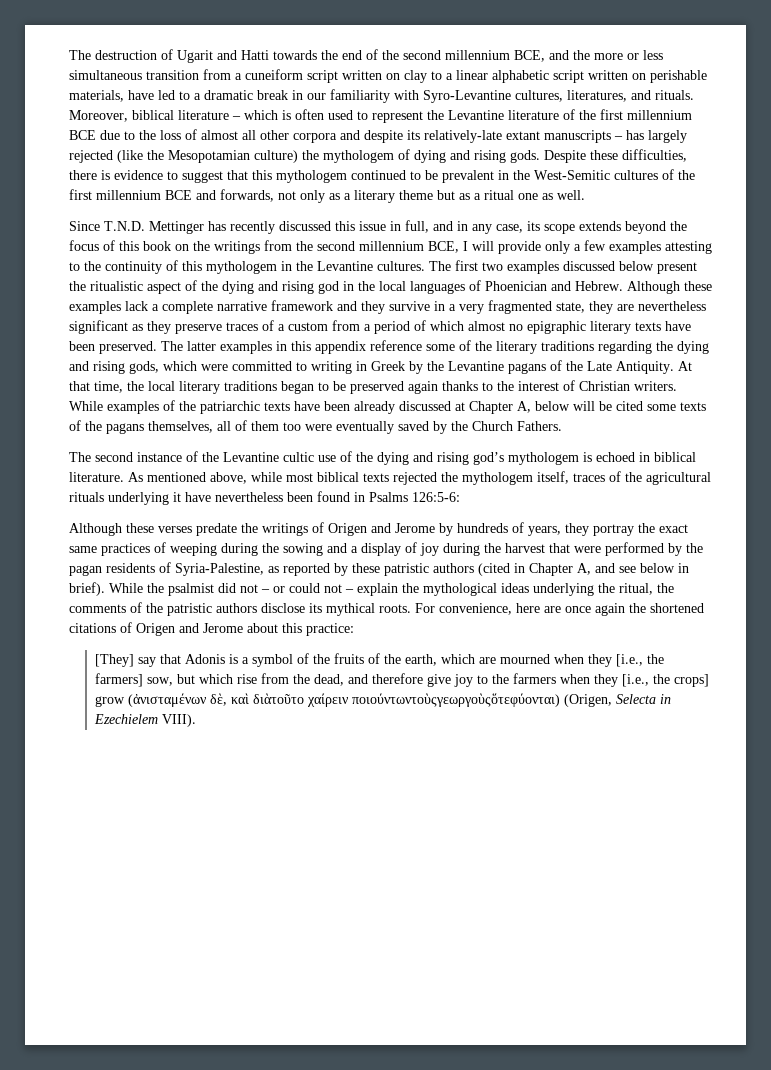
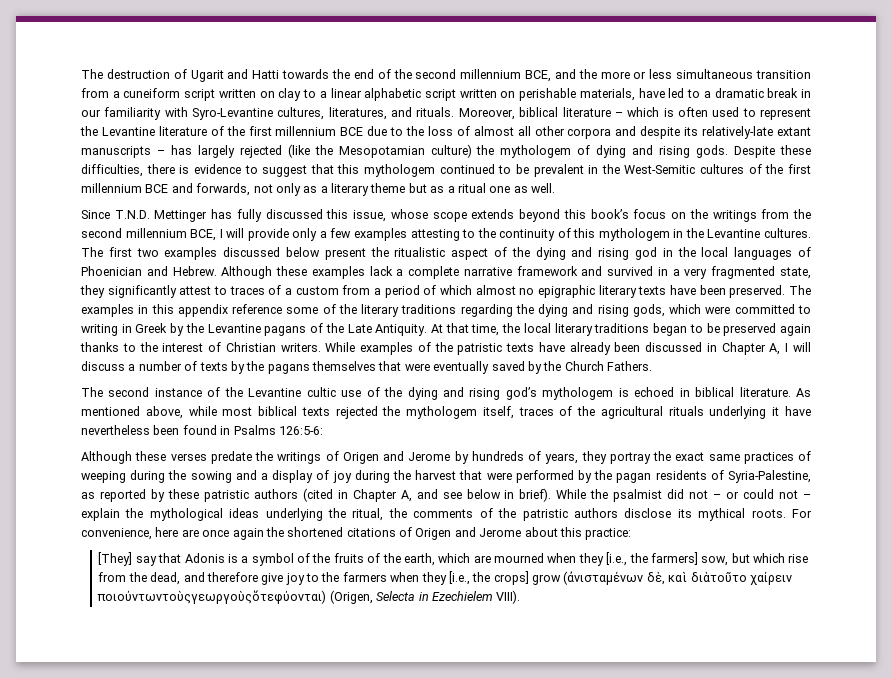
- Since T.N.D. Mettinger has recently discussed this issue in full, and in any case, its scope extends beyond the focus of this book on the writings from the second millennium BCE, I will provide only a few examples attesting to the continuity of this mythologem in the Levantine cultures.
+ Since T.N.D. Mettinger has fully discussed this issue, whose scope extends beyond this book’s focus on the writings from the second millennium BCE, I will provide only a few examples attesting to the continuity of this mythologem in the Levantine cultures.
- Although these examples lack a complete narrative framework and they survive in a very fragmented state, they are nevertheless significant as they preserve traces of a custom from a period of which almost no epigraphic literary texts have been preserved.
+ Although these examples lack a complete narrative framework and survived in a very fragmented state, they significantly attest to traces of a custom from a period of which almost no epigraphic literary texts have been preserved.
- The latter examples in this appendix reference some of the literary traditions regarding the dying and rising gods, which were committed to writing in Greek by the Levantine pagans of the Late Antiquity.
+ The examples in this appendix reference some of the literary traditions regarding the dying and rising gods, which were committed to writing in Greek by the Levantine pagans of the Late Antiquity.
- While examples of the patriarchic texts have been already discussed at Chapter A, below will be cited some texts of the pagans themselves, all of them too were eventually saved by the Church Fathers.
+ While examples of the patristic texts have already been discussed in Chapter A, I will discuss a number of texts by the pagans themselves that were eventually saved by the Church Fathers.

